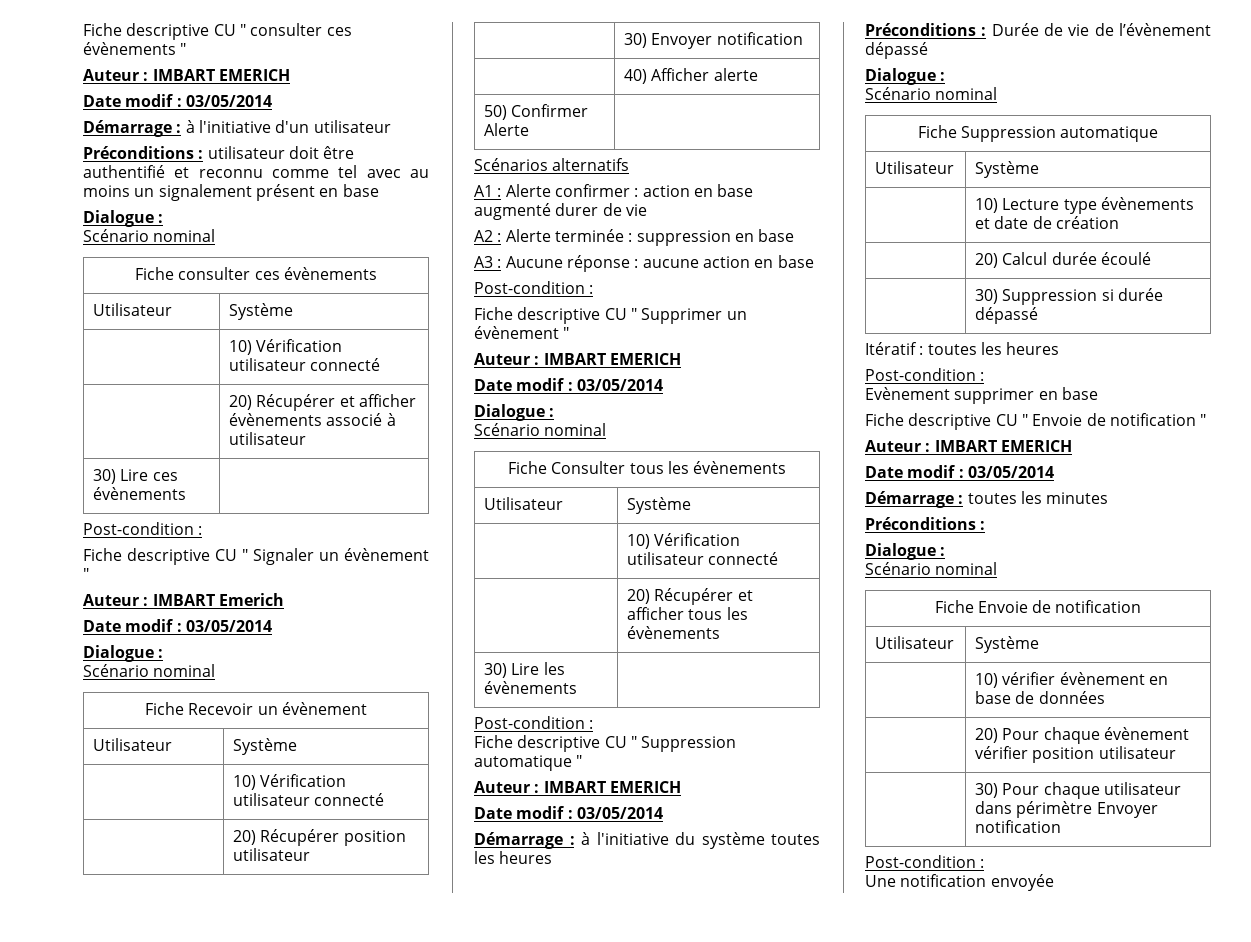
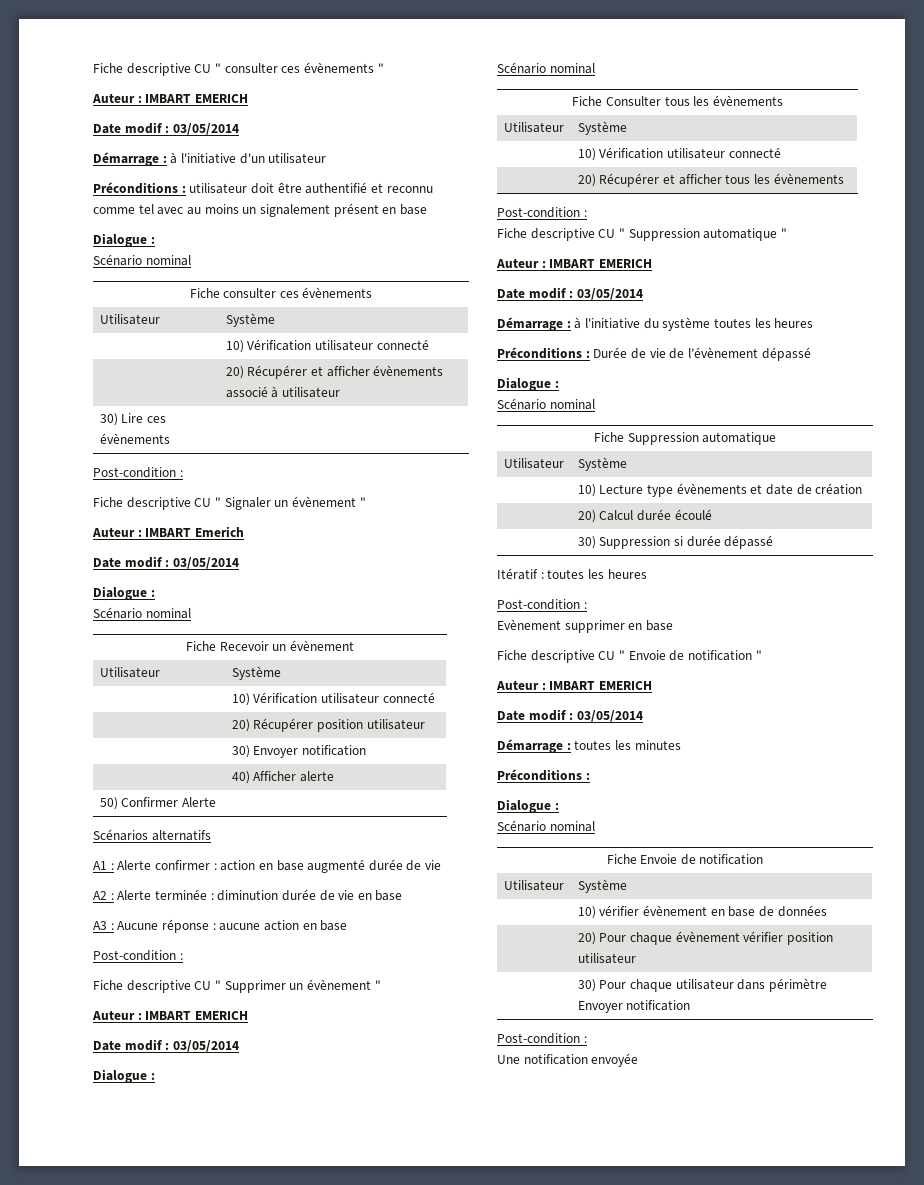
- A1 : Alerte confirmer : action en base augmenté durer de vie
+ A1 : Alerte confirmer : action en base augmenté durée de vie
- A2 : Alerte terminée : suppression en base
+ A2 : Alerte terminée : diminution durée de vie en base
- 30) Lire les évènements |

